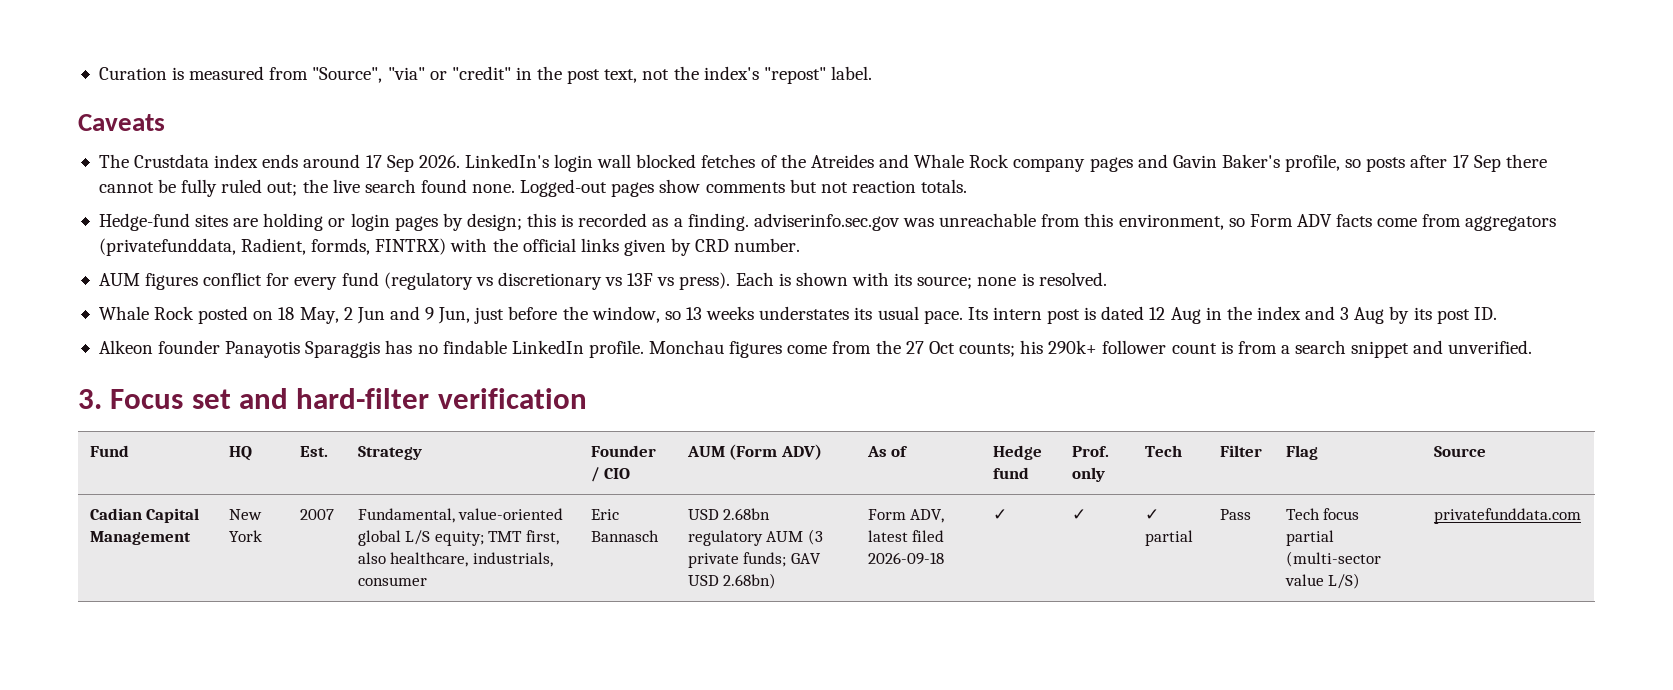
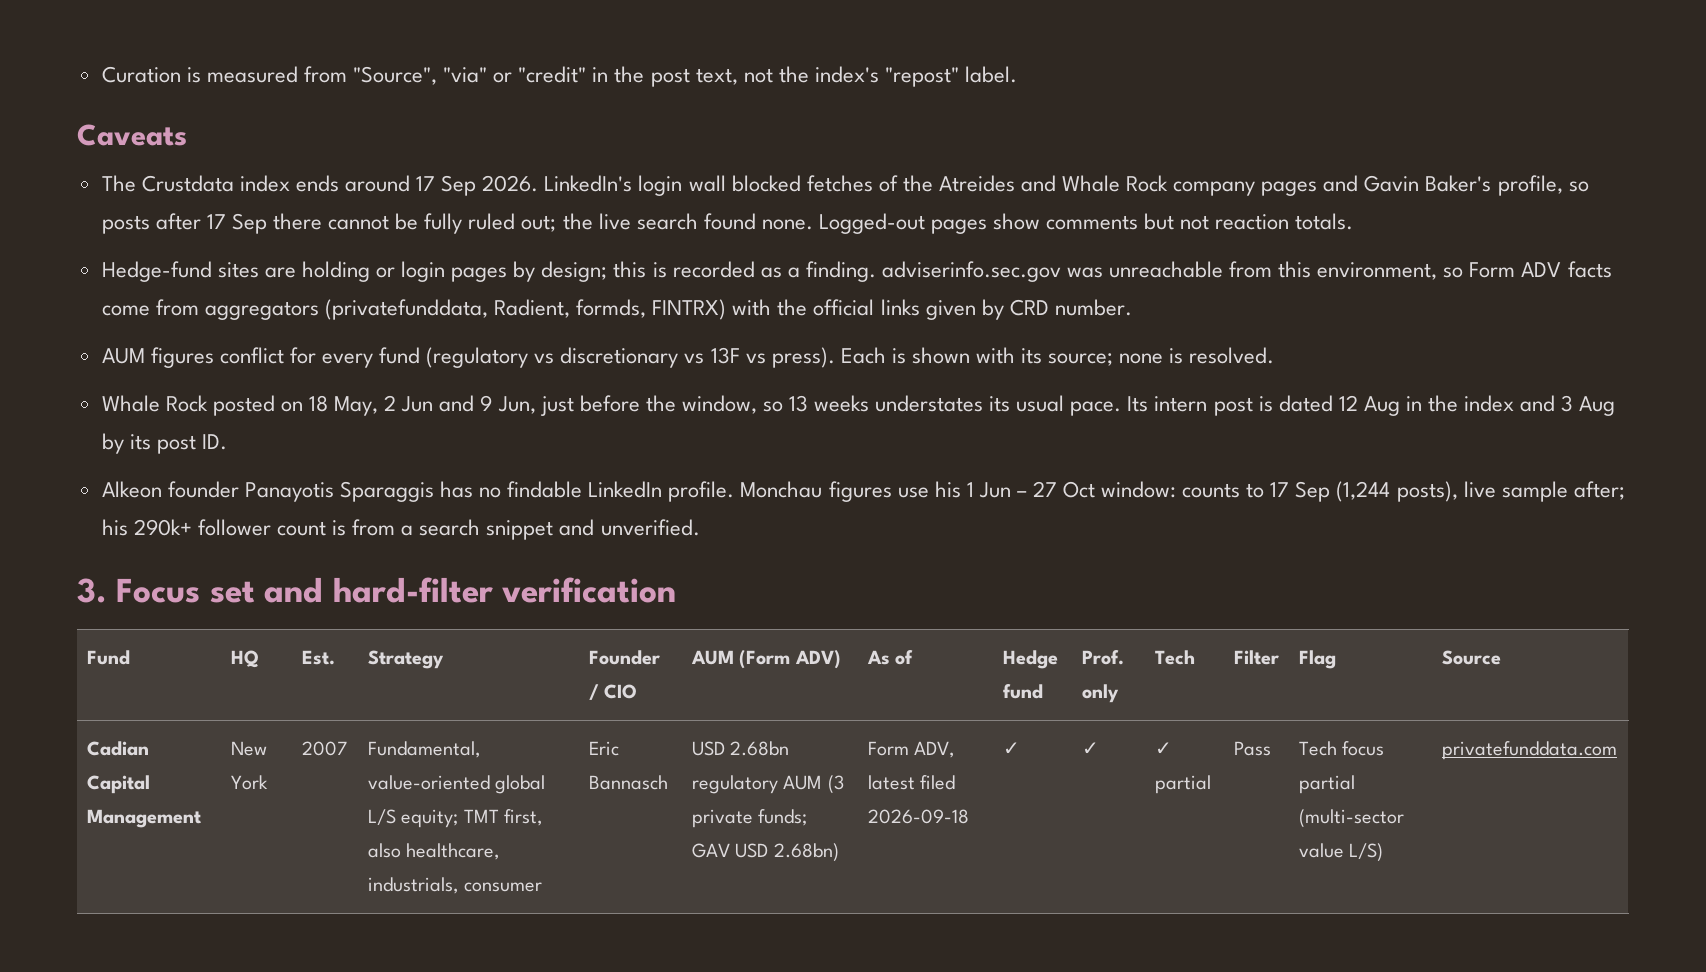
- Monchau figures come from the 27 Oct counts; his 290k+ follower count is from a search snippet and unverified.
+ Monchau figures use his 1 Jun – 27 Oct window: counts to 17 Sep (1,244 posts), live sample after; his 290k+ follower count is from a search snippet and unverified.

